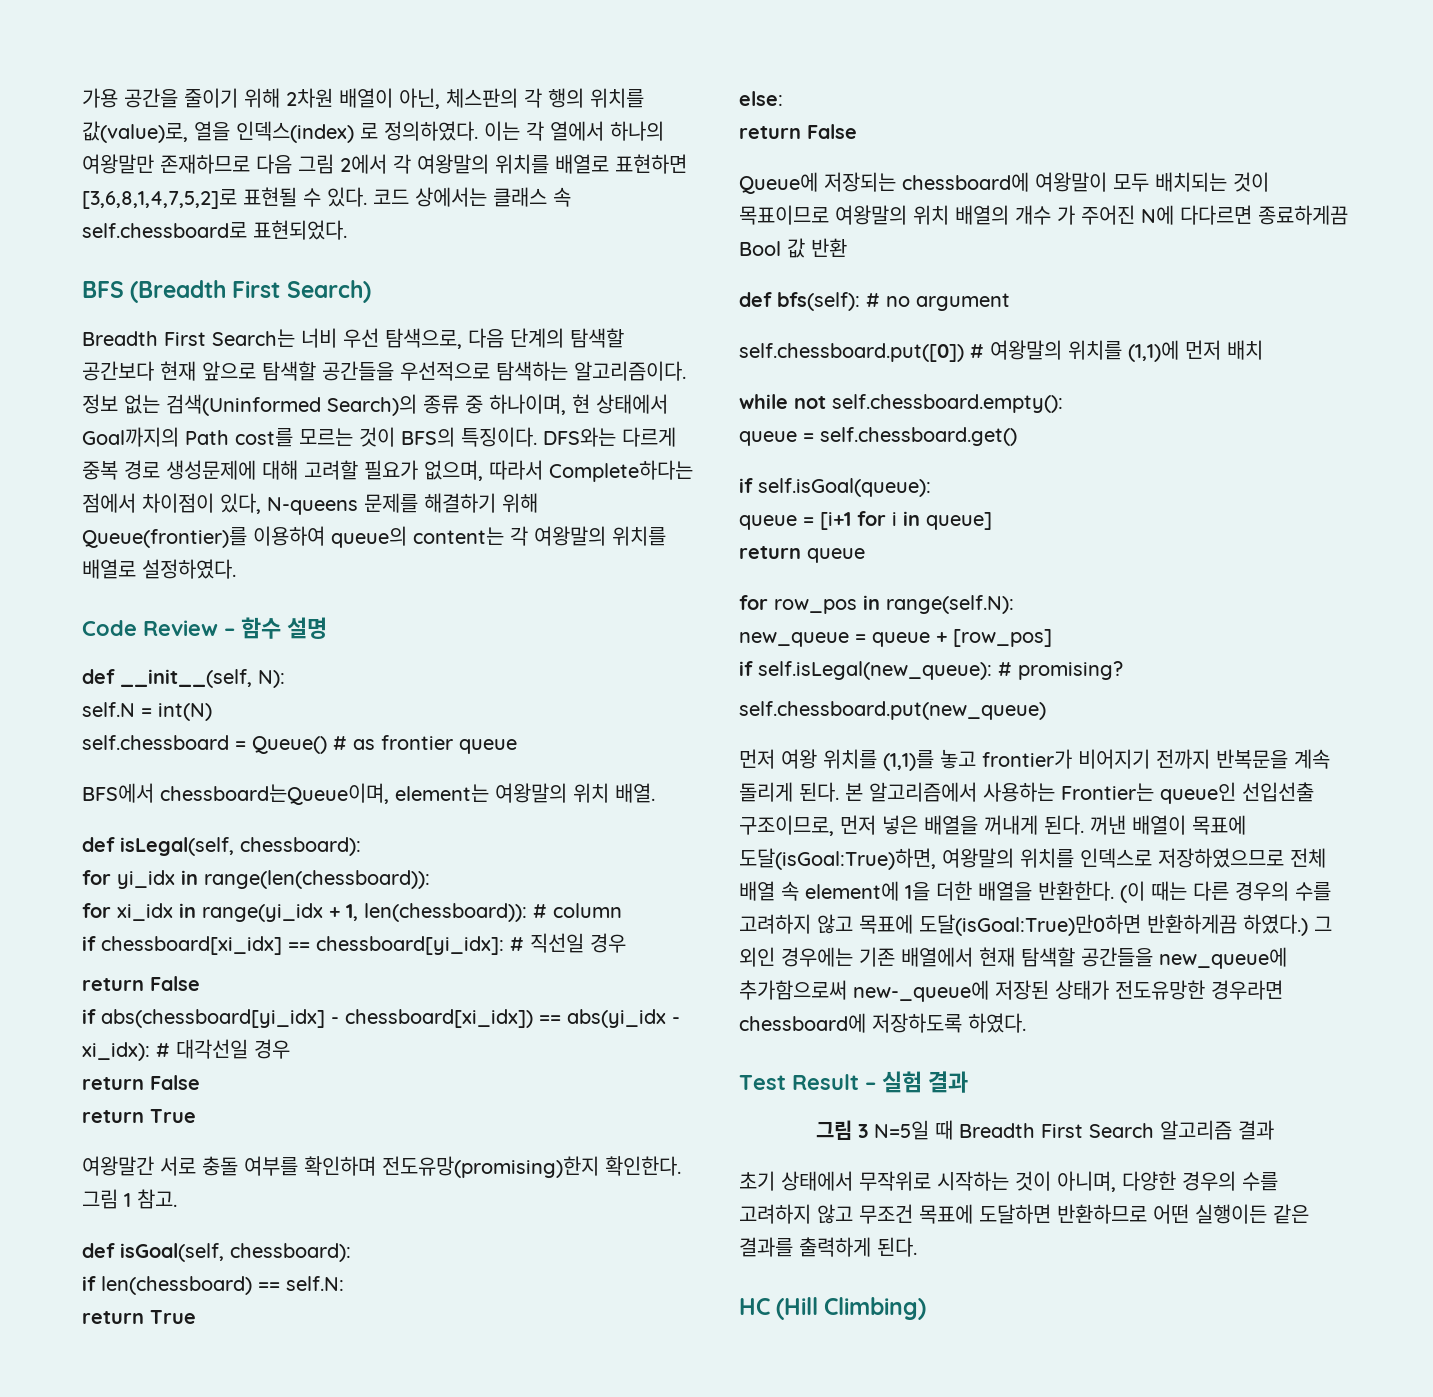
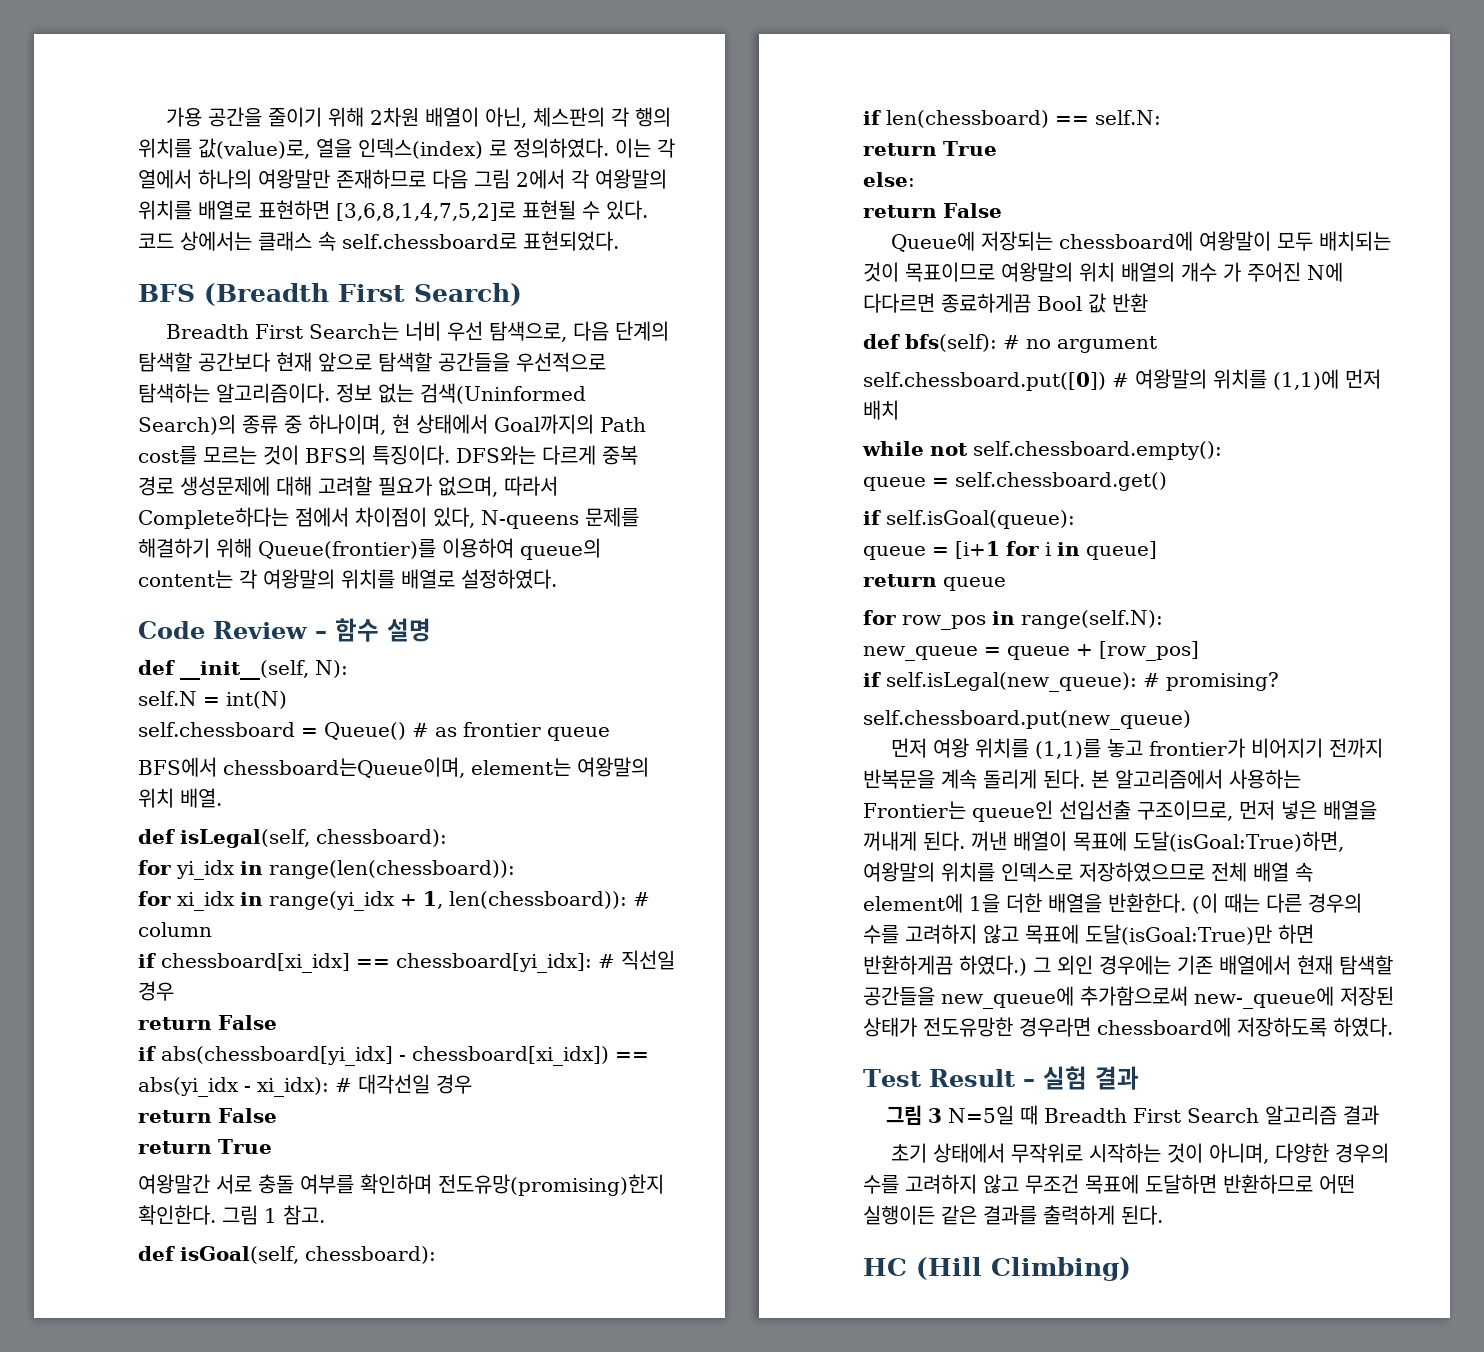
- (이 때는 다른 경우의 수를 고려하지 않고 목표에 도달(isGoal:True)만0하면 반환하게끔 하였다.)
+ (이 때는 다른 경우의 수를 고려하지 않고 목표에 도달(isGoal:True)만 하면 반환하게끔 하였다.)

